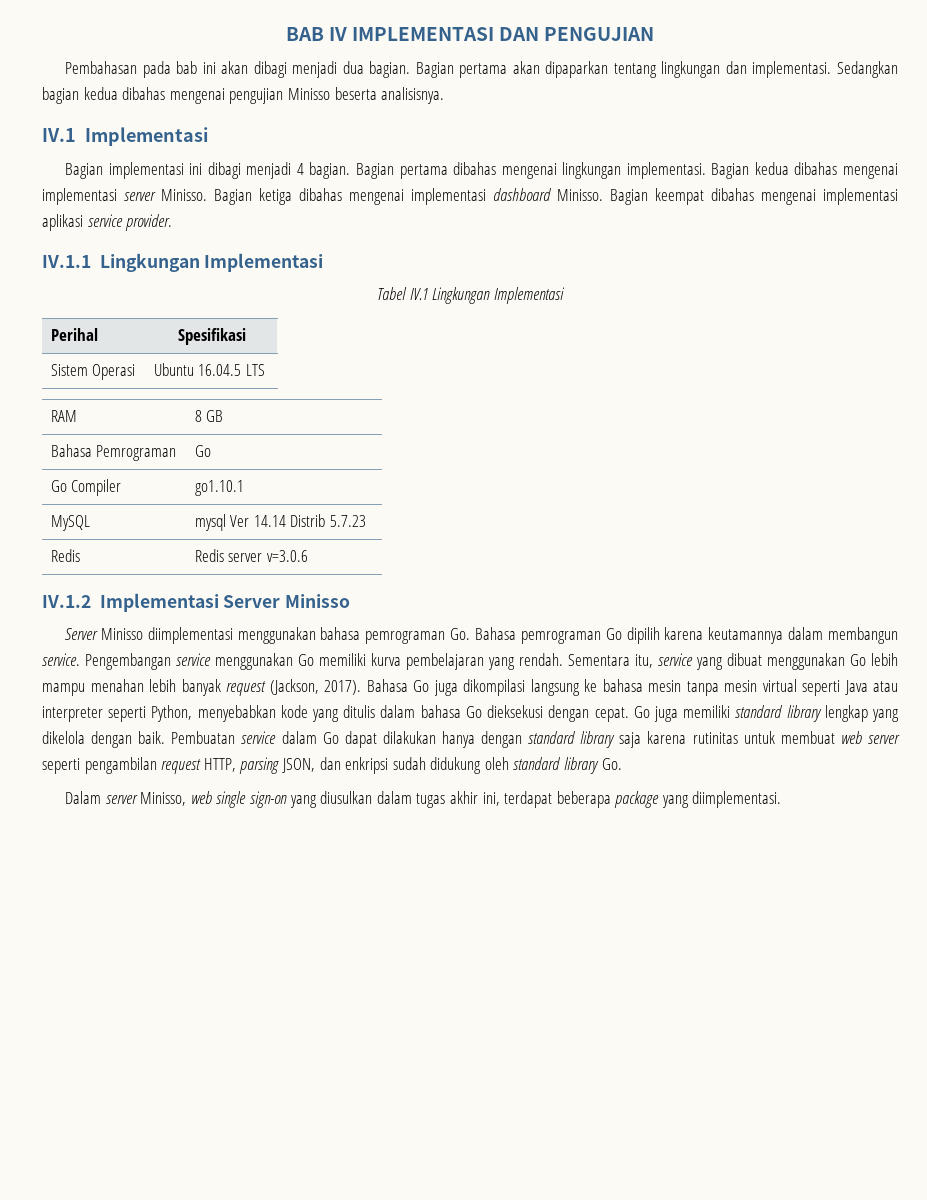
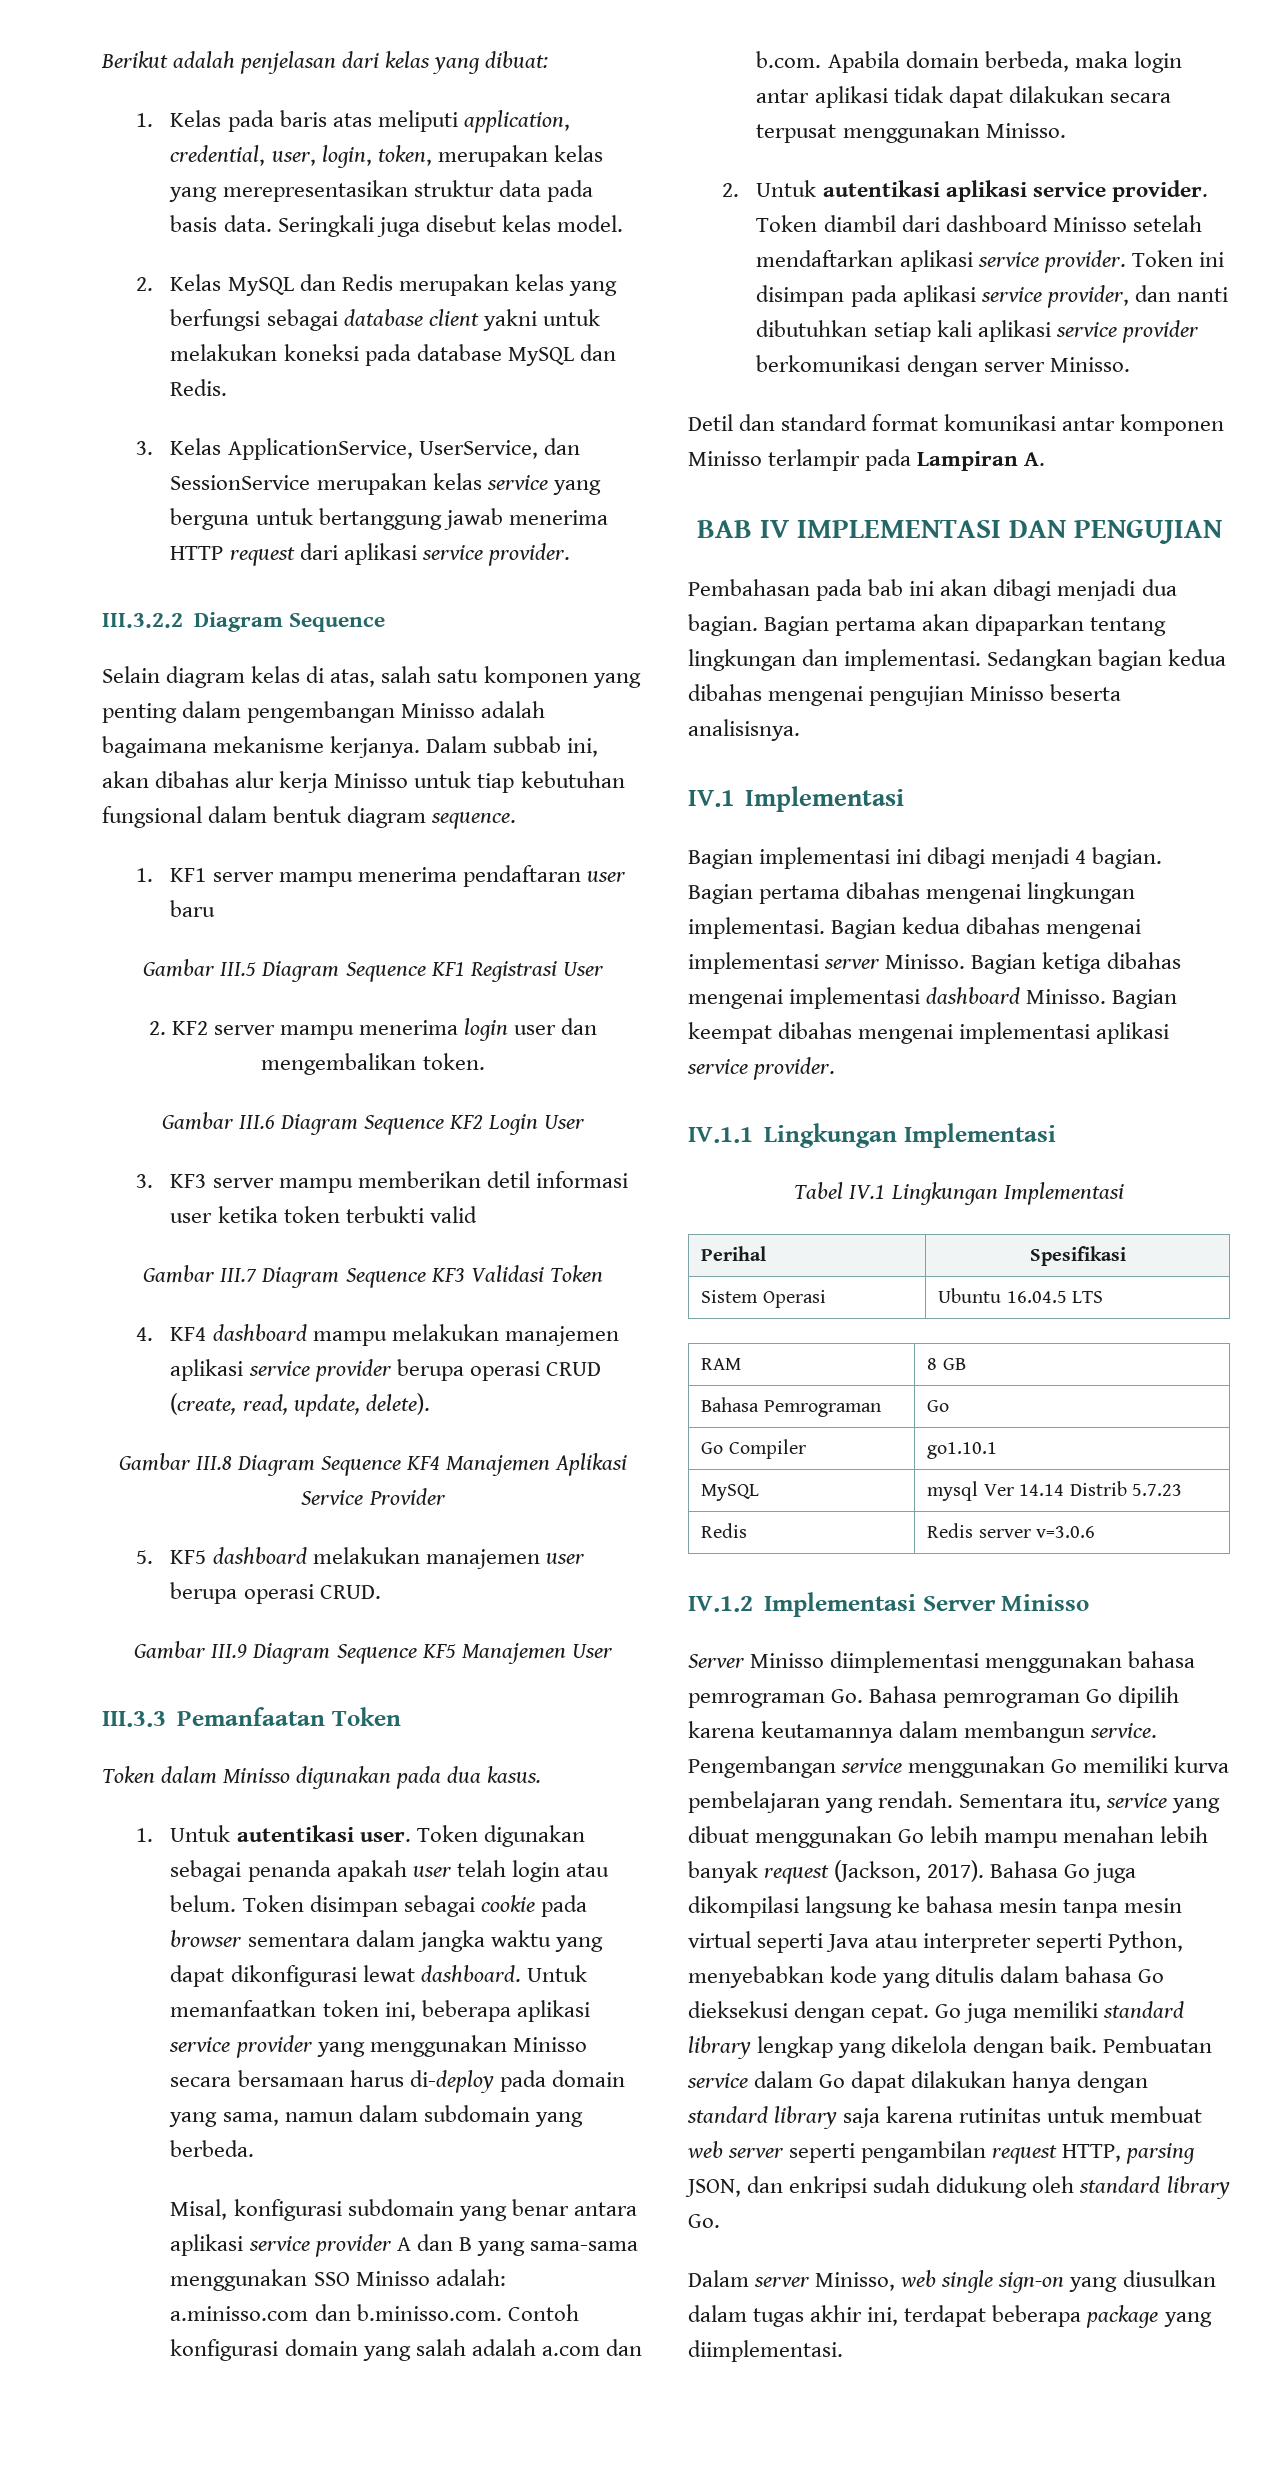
+ Berikut adalah penjelasan dari kelas yang dibuat:
+ 1. Kelas pada baris atas meliputi application, credential, user, login, token, merupakan kelas yang merepresentasikan struktur data pada basis data. Seringkali juga disebut kelas model.
+ 2. Kelas MySQL dan Redis merupakan kelas yang berfungsi sebagai database client yakni untuk melakukan koneksi pada database MySQL dan Redis.
+ 3. Kelas ApplicationService, UserService, dan SessionService merupakan kelas service yang berguna untuk bertanggung jawab menerima HTTP request dari aplikasi service provider.
+ III.3.2.2 Diagram Sequence
+ Selain diagram kelas di atas, salah satu komponen yang penting dalam pengembangan Minisso adalah bagaimana mekanisme kerjanya. Dalam subbab ini, akan dibahas alur kerja Minisso untuk tiap kebutuhan fungsional dalam bentuk diagram sequence.
+ 1. KF1 server mampu menerima pendaftaran user baru
+ Gambar III.5 Diagram Sequence KF1 Registrasi User
+ 2. KF2 server mampu menerima login user dan mengembalikan token.
+ Gambar III.6 Diagram Sequence KF2 Login User
+ 3. KF3 server mampu memberikan detil informasi user ketika token terbukti valid
+ Gambar III.7 Diagram Sequence KF3 Validasi Token
+ 4. KF4 dashboard mampu melakukan manajemen aplikasi service provider berupa operasi CRUD (create, read, update, delete).
+ Gambar III.8 Diagram Sequence KF4 Manajemen Aplikasi Service Provider
+ 5. KF5 dashboard melakukan manajemen user berupa operasi CRUD.
+ Gambar III.9 Diagram Sequence KF5 Manajemen User
+ III.3.3 Pemanfaatan Token
+ Token dalam Minisso digunakan pada dua kasus.
+ 1. Untuk autentikasi user. Token digunakan sebagai penanda apakah user telah login atau belum. Token disimpan sebagai cookie pada browser sementara dalam jangka waktu yang dapat dikonfigurasi lewat dashboard. Untuk memanfaatkan token ini, beberapa aplikasi service provider yang menggunakan Minisso secara bersamaan harus di-deploy pada domain yang sama, namun dalam subdomain yang berbeda.
+ Misal, konfigurasi subdomain yang benar antara aplikasi service provider A dan B yang sama-sama menggunakan SSO Minisso adalah: a.minisso.com dan b.minisso.com. Contoh konfigurasi domain yang salah adalah a.com dan b.com. Apabila domain berbeda, maka login antar aplikasi tidak dapat dilakukan secara terpusat menggunakan Minisso.
+ 2. Untuk autentikasi aplikasi service provider. Token diambil dari dashboard Minisso setelah mendaftarkan aplikasi service provider. Token ini disimpan pada aplikasi service provider, dan nanti dibutuhkan setiap kali aplikasi service provider berkomunikasi dengan server Minisso.
+ Detil dan standard format komunikasi antar komponen Minisso terlampir pada Lampiran A.

